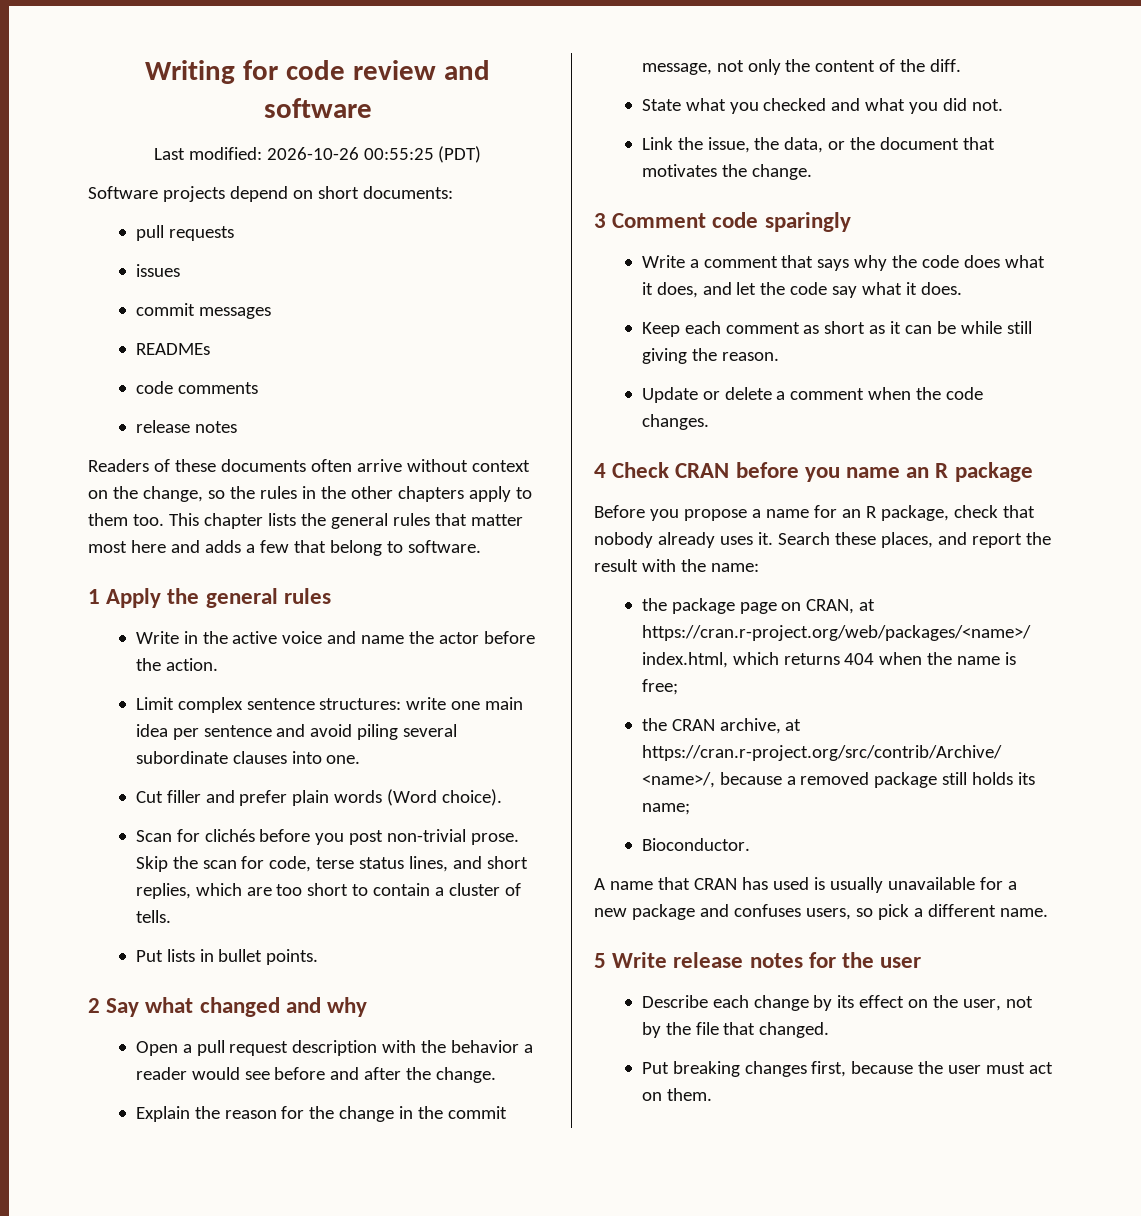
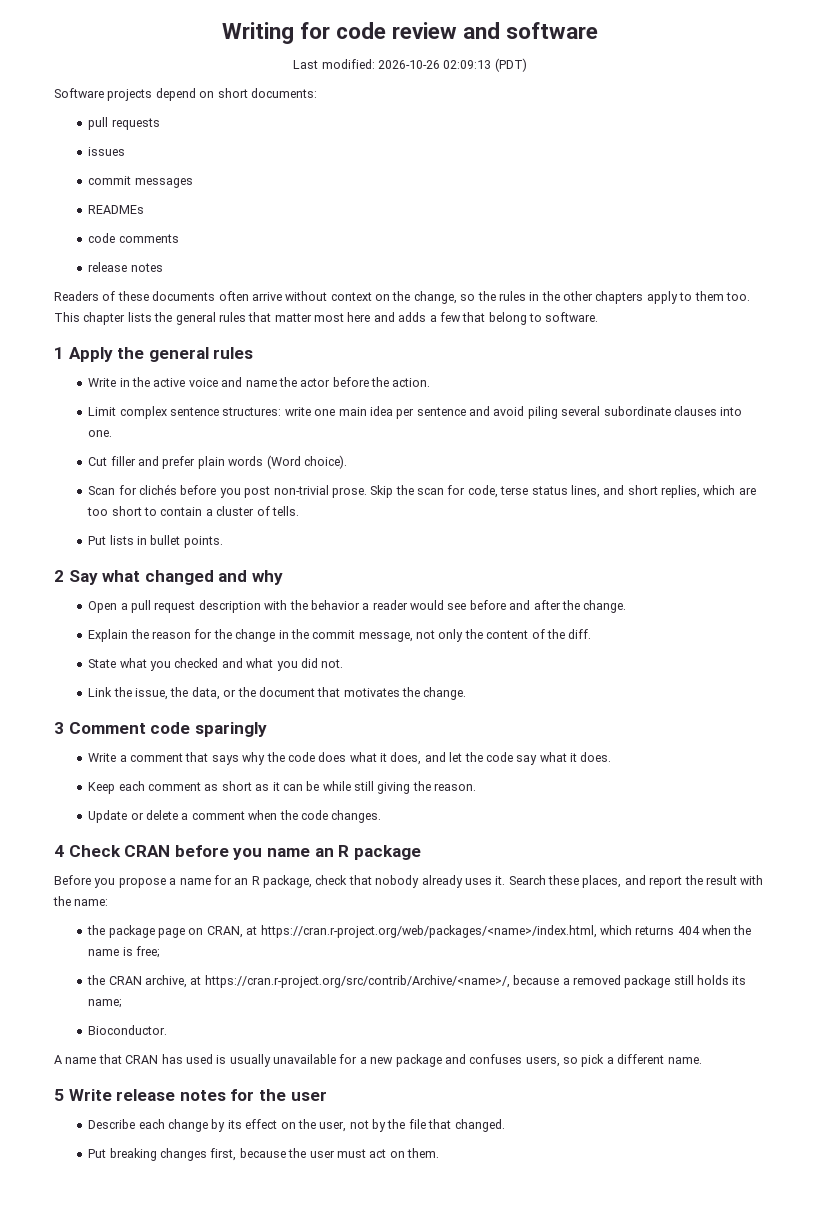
- Last modified: 2026-10-26 00:55:25 (PDT)
+ Last modified: 2026-10-26 02:09:13 (PDT)

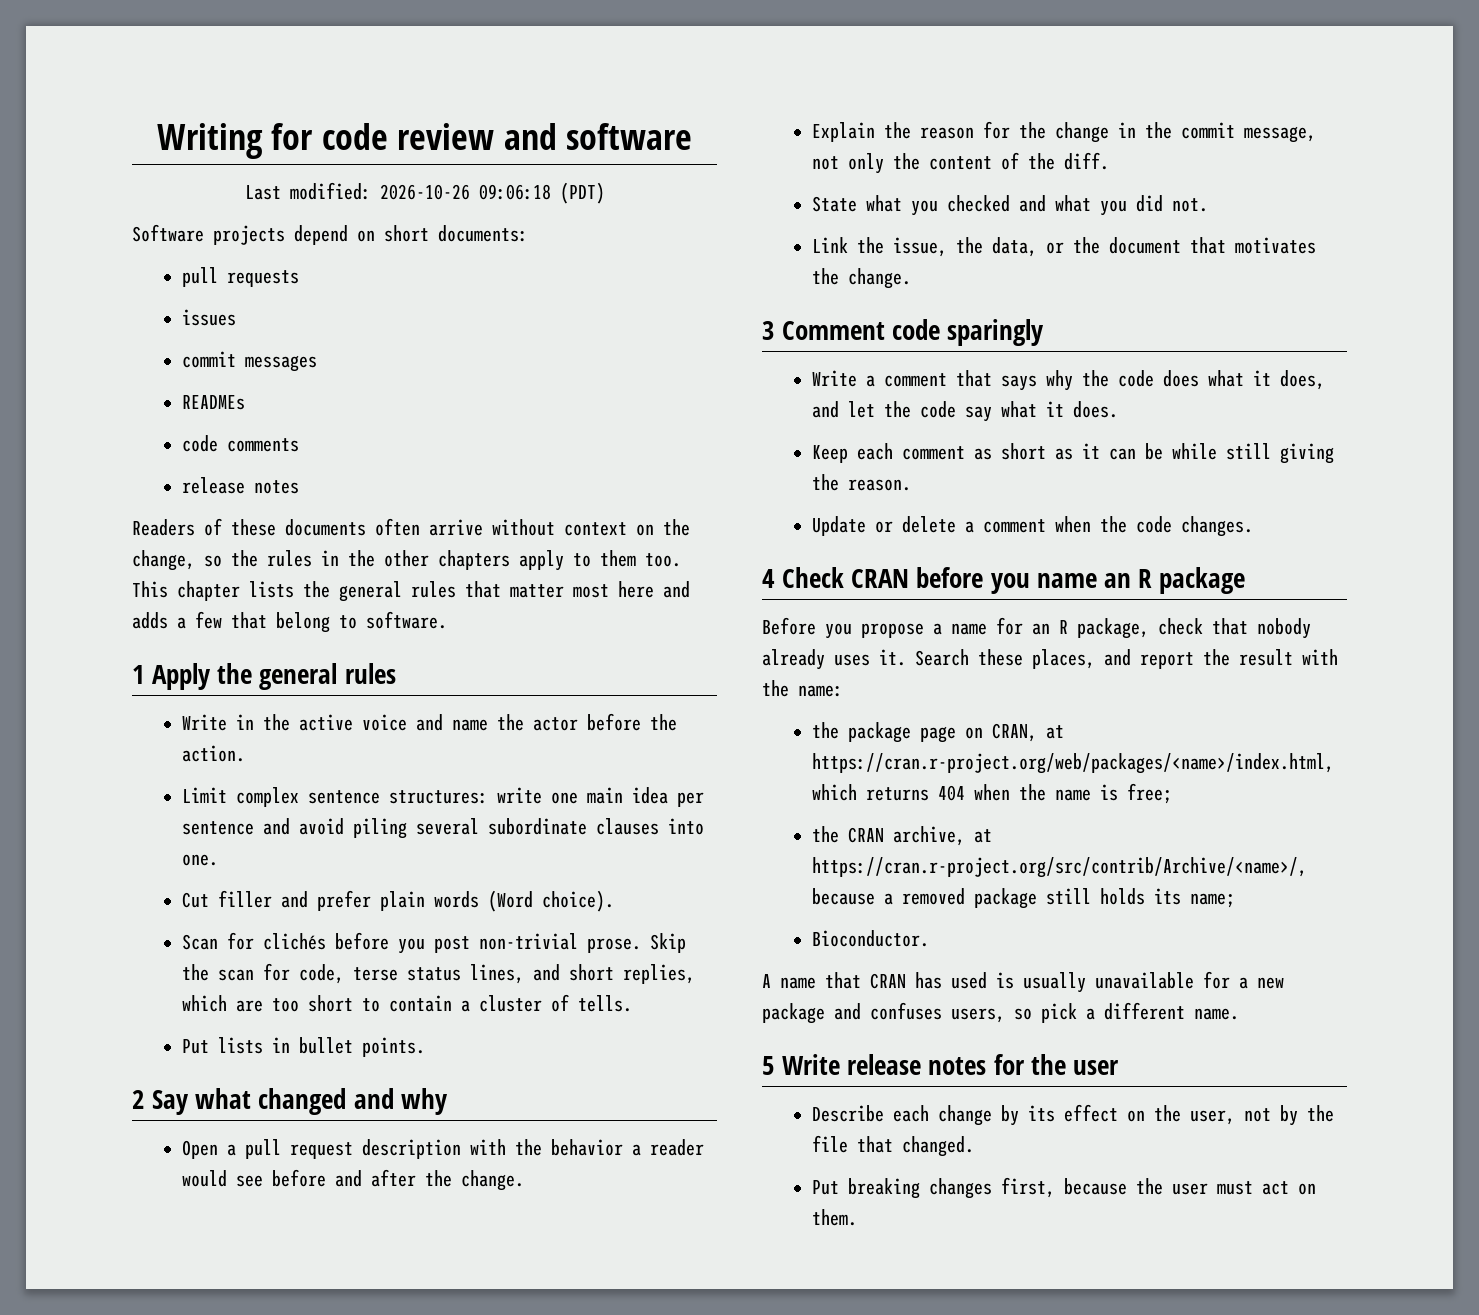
- Last modified: 2026-10-26 02:09:13 (PDT)
+ Last modified: 2026-10-26 09:06:18 (PDT)

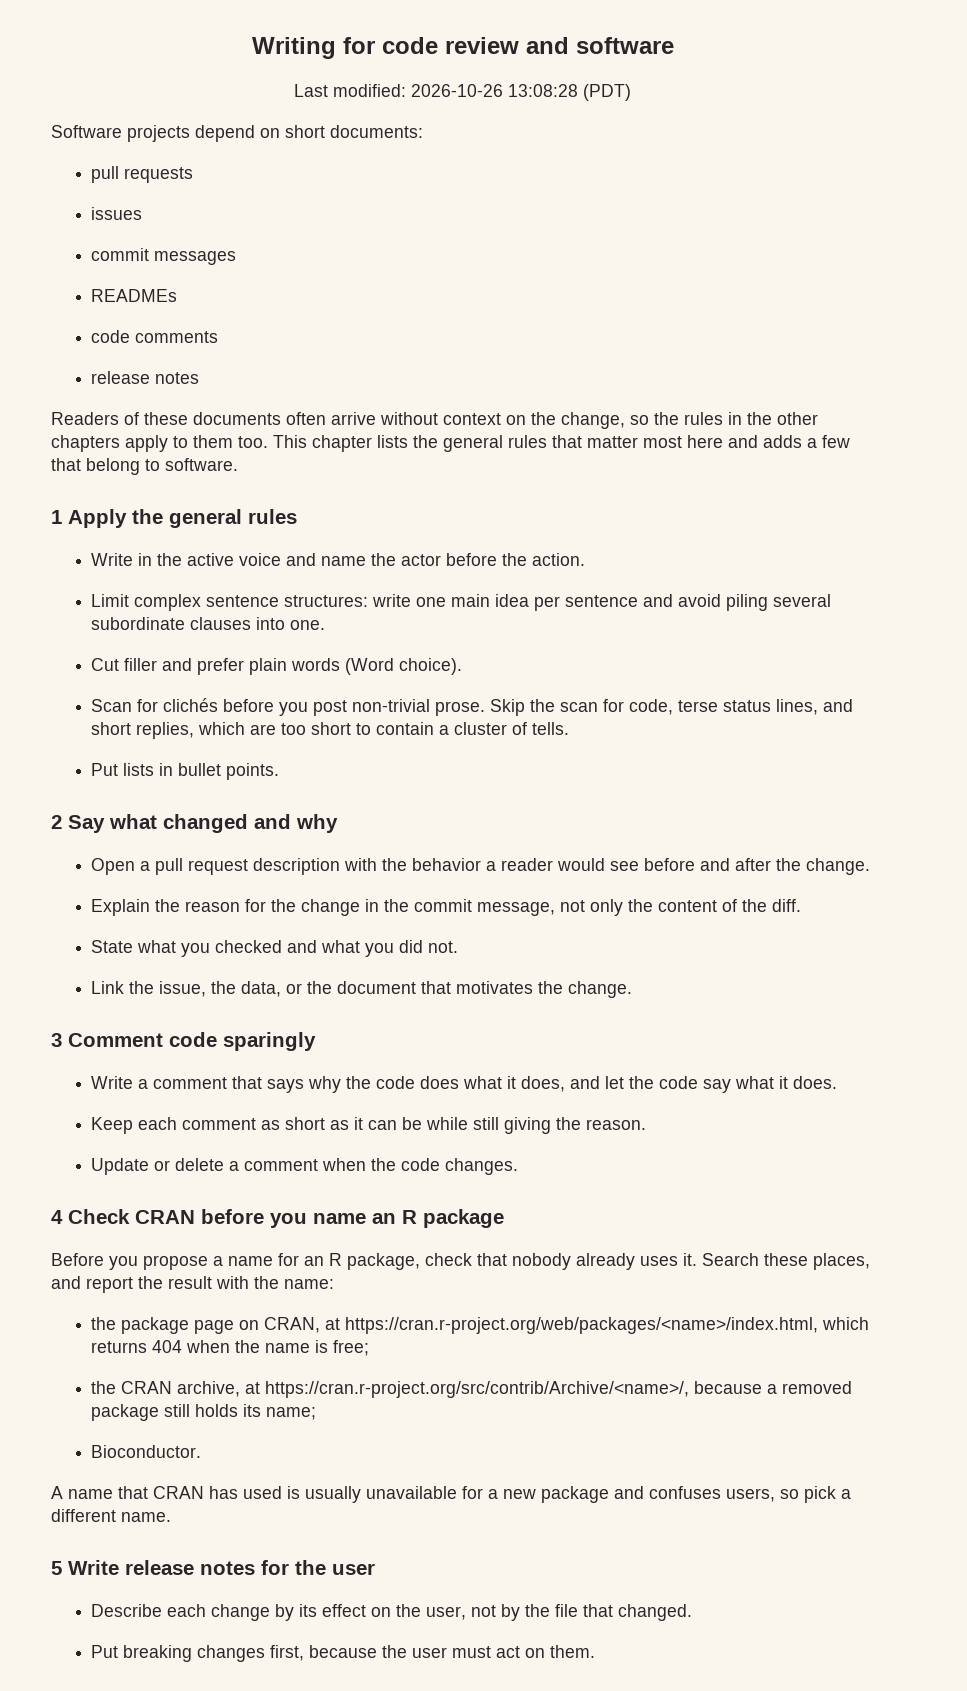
- Last modified: 2026-10-26 09:06:18 (PDT)
+ Last modified: 2026-10-26 13:08:28 (PDT)

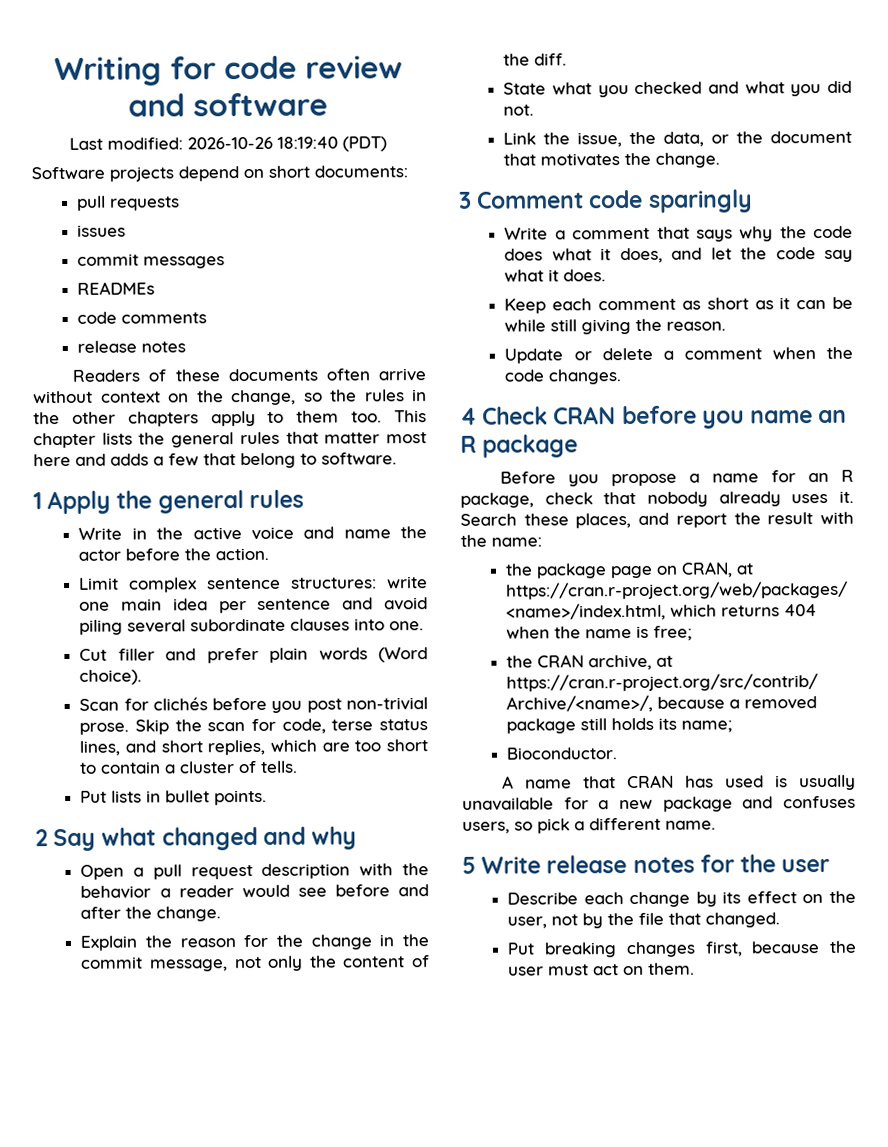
- Last modified: 2026-10-26 13:08:28 (PDT)
+ Last modified: 2026-10-26 18:19:40 (PDT)

